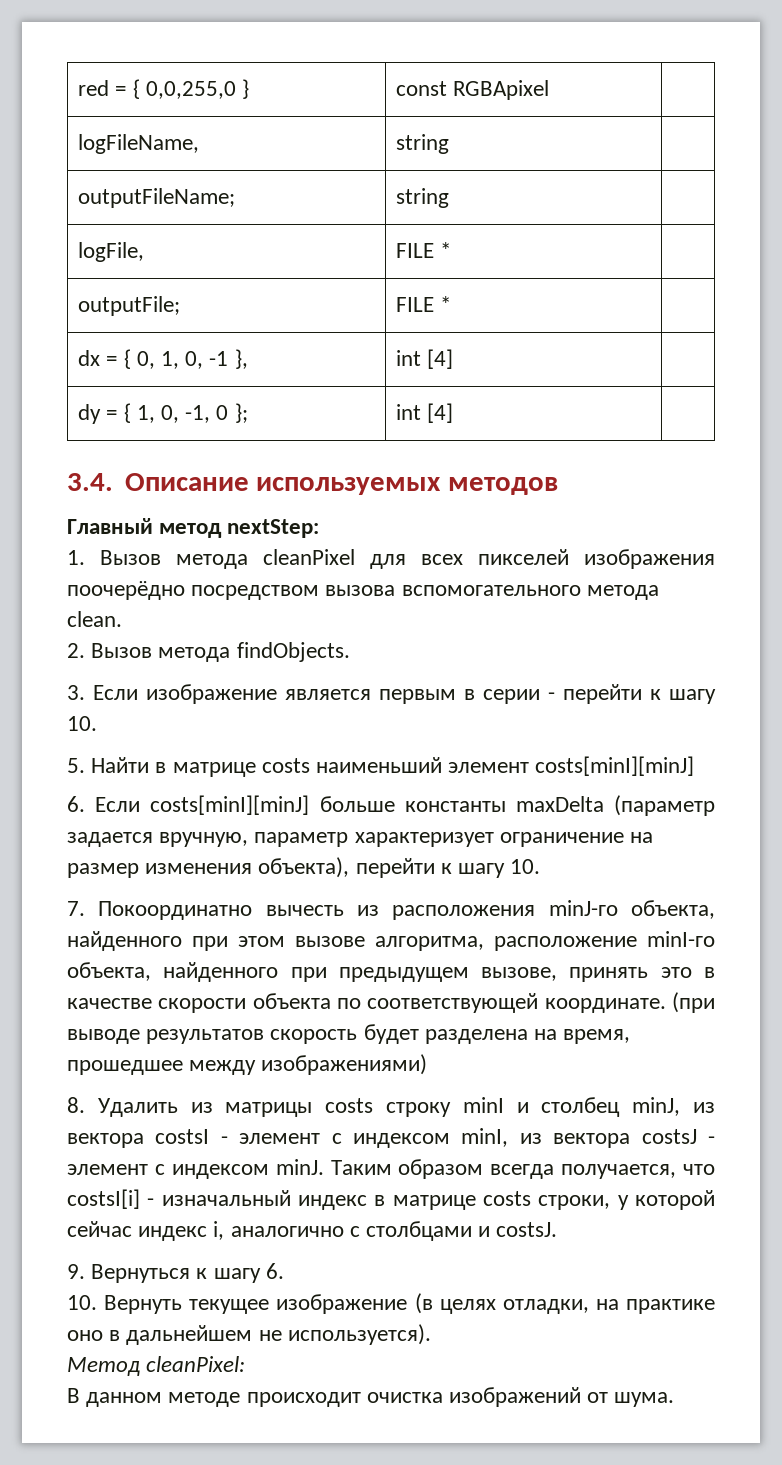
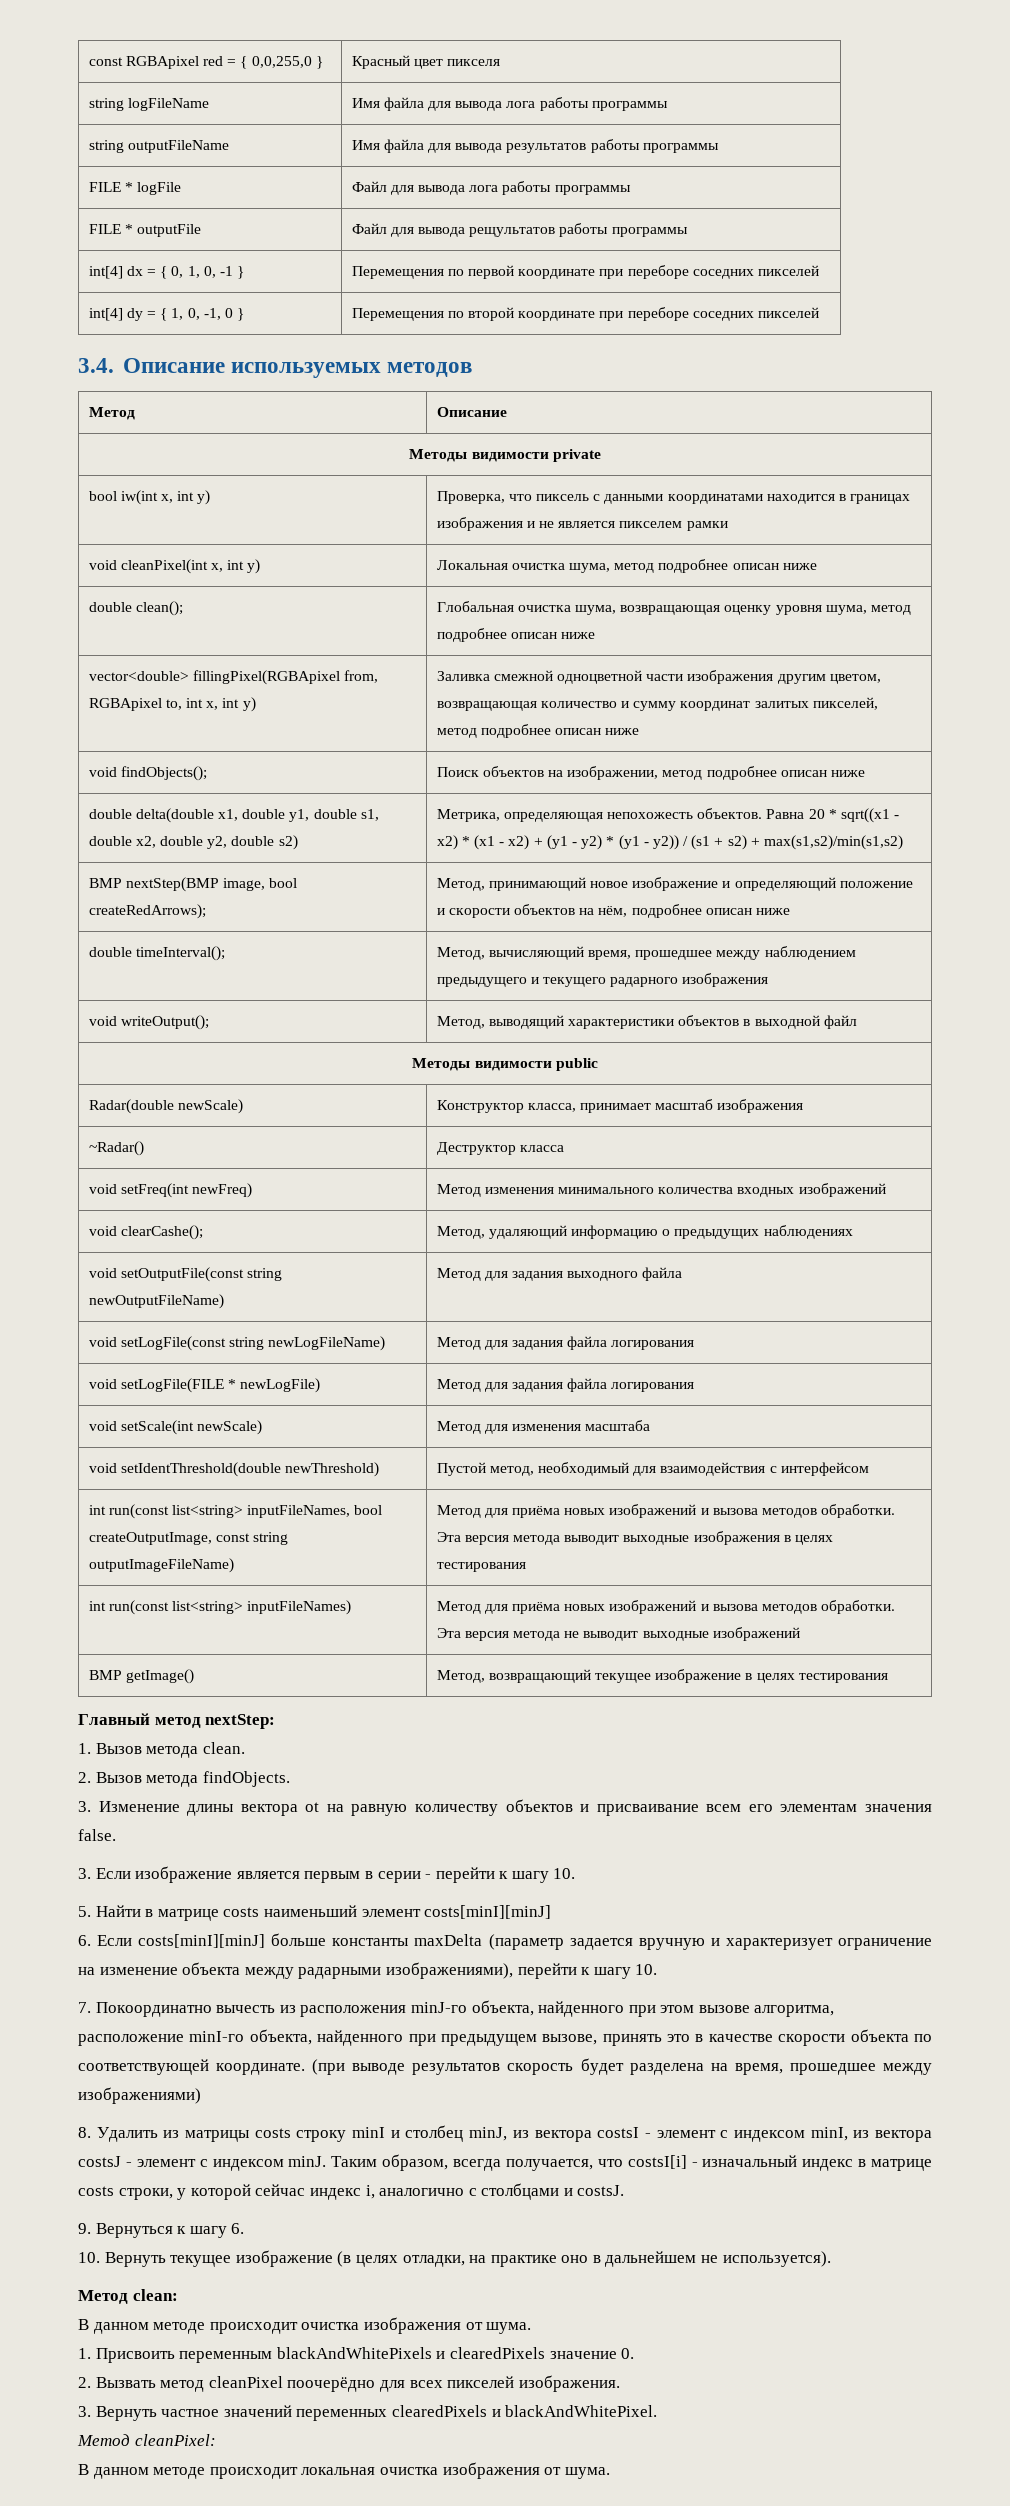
- red = { 0,0,255,0 } | const RGBApixel |
- logFileName, | string |
- outputFileName; | string |
- logFile, | FILE * |
- outputFile; | FILE * |
- dx = { 0, 1, 0, -1 }, | int [4] |
- dy = { 1, 0, -1, 0 }; | int [4] |
+ const RGBApixel red = { 0,0,255,0 } | Красный цвет пикселя
+ string logFileName | Имя файла для вывода лога работы программы
+ string outputFileName | Имя файла для вывода результатов работы программы
+ FILE * logFile | Файл для вывода лога работы программы
+ FILE * outputFile | Файл для вывода рещультатов работы программы
+ int[4] dx = { 0, 1, 0, -1 } | Перемещения по первой координате при переборе соседних пикселей
+ int[4] dy = { 1, 0, -1, 0 } | Перемещения по второй координате при переборе соседних пикселей
  3.4. Описание используемых методов
+ Метод | Описание
+ Методы видимости private
+ bool iw(int x, int y) | Проверка, что пиксель с данными координатами находится в границах изображения и не является пикселем рамки
+ void cleanPixel(int x, int y) | Локальная очистка шума, метод подробнее описан ниже
+ double clean(); | Глобальная очистка шума, возвращающая оценку уровня шума, метод подробнее описан ниже
+ vector<double> fillingPixel(RGBApixel from, RGBApixel to, int x, int y) | Заливка смежной одноцветной части изображения другим цветом, возвращающая количество и сумму координат залитых пикселей, метод подробнее описан ниже
+ void findObjects(); | Поиск объектов на изображении, метод подробнее описан ниже
+ double delta(double x1, double y1, double s1, double x2, double y2, double s2) | Метрика, определяющая непохожесть объектов. Равна 20 * sqrt((x1 - x2) * (x1 - x2) + (y1 - y2) * (y1 - y2)) / (s1 + s2) + max(s1,s2)/min(s1,s2)
+ BMP nextStep(BMP image, bool createRedArrows); | Метод, принимающий новое изображение и определяющий положение и скорости объектов на нём, подробнее описан ниже
+ double timeInterval(); | Метод, вычисляющий время, прошедшее между наблюдением предыдущего и текущего радарного изображения
+ void writeOutput(); | Метод, выводящий характеристики объектов в выходной файл
+ Методы видимости public
+ Radar(double newScale) | Конструктор класса, принимает масштаб изображения
+ ~Radar() | Деструктор класса
+ void setFreq(int newFreq) | Метод изменения минимального количества входных изображений
+ void clearCashe(); | Метод, удаляющий информацию о предыдущих наблюдениях
+ void setOutputFile(const string newOutputFileName) | Метод для задания выходного файла
+ void setLogFile(const string newLogFileName) | Метод для задания файла логирования
+ void setLogFile(FILE * newLogFile) | Метод для задания файла логирования
+ void setScale(int newScale) | Метод для изменения масштаба
+ void setIdentThreshold(double newThreshold) | Пустой метод, необходимый для взаимодействия с интерфейсом
+ int run(const list<string> inputFileNames, bool createOutputImage, const string outputImageFileName) | Метод для приёма новых изображений и вызова методов обработки. Эта версия метода выводит выходные изображения в целях тестирования
+ int run(const list<string> inputFileNames) | Метод для приёма новых изображений и вызова методов обработки. Эта версия метода не выводит выходные изображений
+ BMP getImage() | Метод, возвращающий текущее изображение в целях тестирования
- 1. Вызов метода cleanPixel для всех пикселей изображения поочерёдно посредством вызова вспомогательного метода clean.
+ 1. Вызов метода clean.
+ 3. Изменение длины вектора ot на равную количеству объектов и присваивание всем его элементам значения false.
- 6. Если costs[minI][minJ] больше константы maxDelta (параметр задается вручную, параметр характеризует ограничение на размер изменения объекта), перейти к шагу 10.
+ 6. Если costs[minI][minJ] больше константы maxDelta (параметр задается вручную и характеризует ограничение на изменение объекта между радарными изображениями), перейти к шагу 10.
- Таким образом всегда получается, что costsI[i] - изначальный индекс в матрице costs строки, у которой сейчас индекс i, аналогично с столбцами и costsJ.
+ Таким образом, всегда получается, что costsI[i] - изначальный индекс в матрице costs строки, у которой сейчас индекс i, аналогично с столбцами и costsJ.
+ Метод clean:
+ В данном методе происходит очистка изображения от шума.
+ 1. Присвоить переменным blackAndWhitePixels и clearedPixels значение 0.
+ 2. Вызвать метод cleanPixel поочерёдно для всех пикселей изображения.
+ 3. Вернуть частное значений переменных clearedPixels и blackAndWhitePixel.
- В данном методе происходит очистка изображений от шума.
+ В данном методе происходит локальная очистка изображения от шума.

